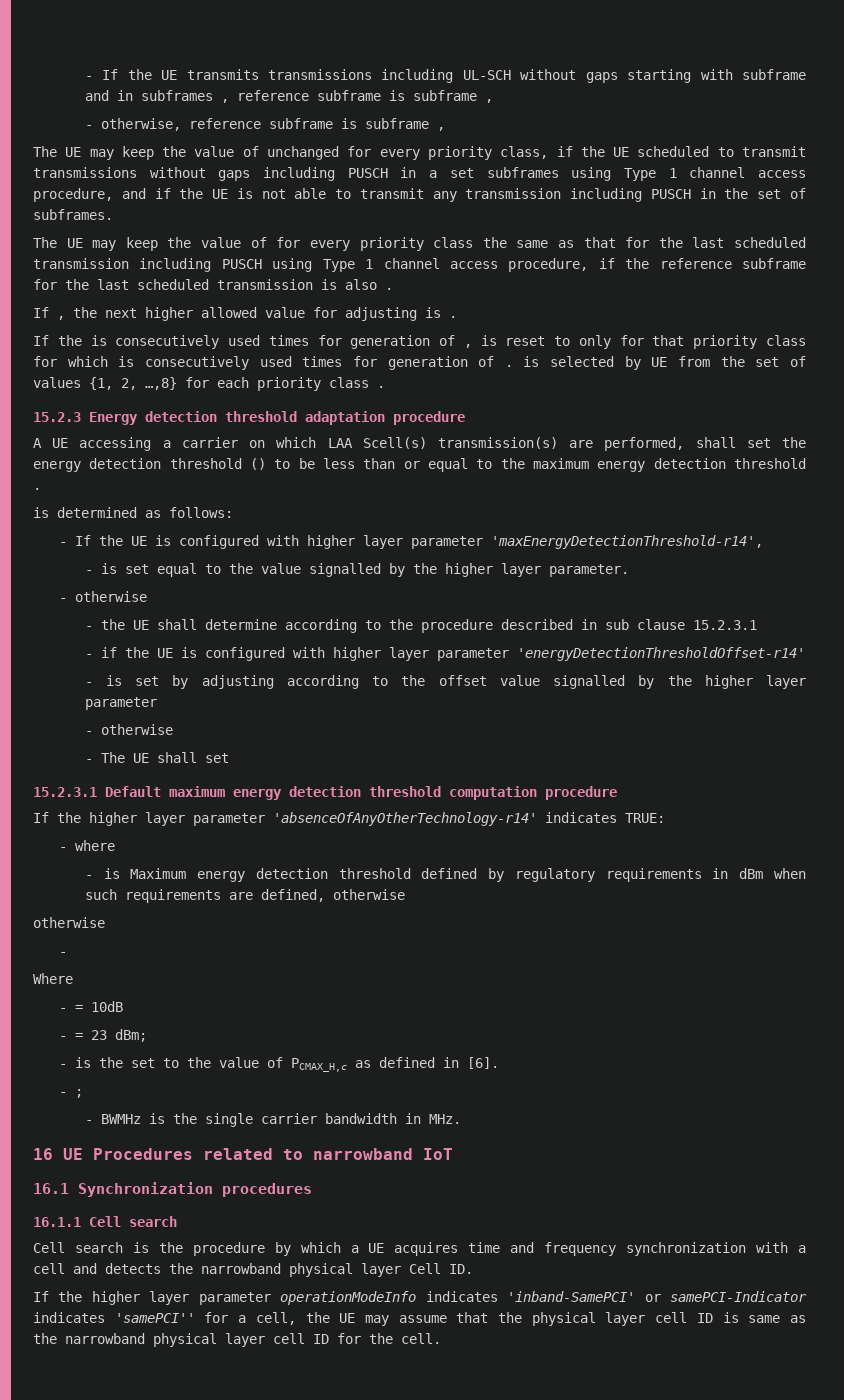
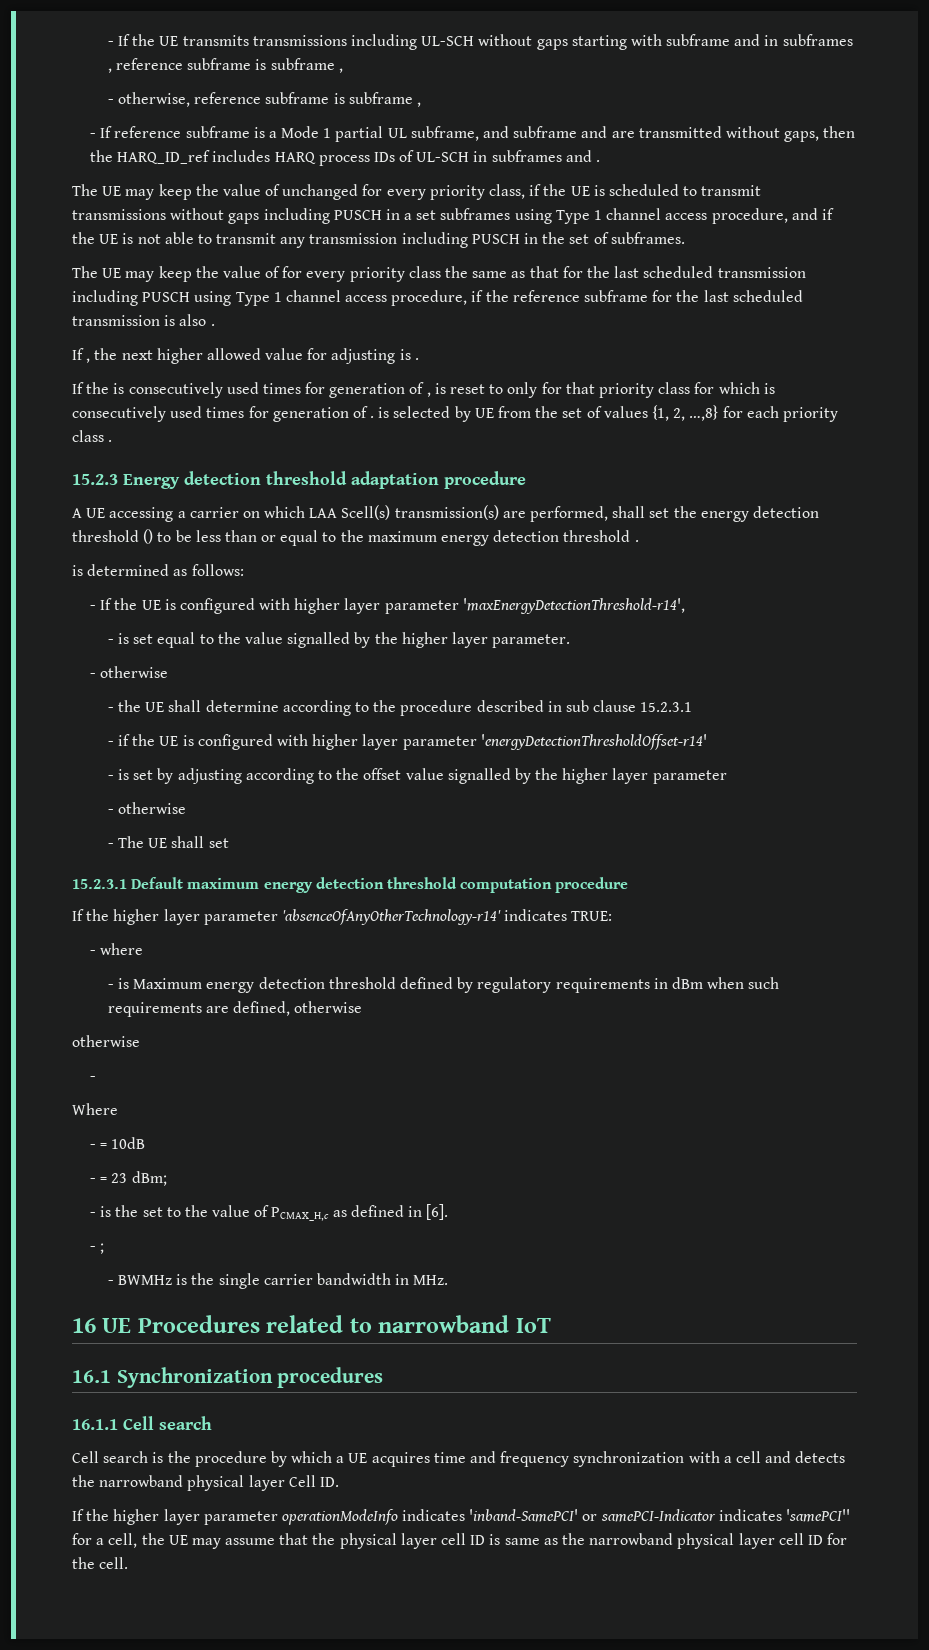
+ - If reference subframe is a Mode 1 partial UL subframe, and subframe and are transmitted without gaps, then the HARQ_ID_ref includes HARQ process IDs of UL-SCH in subframes and .
- The UE may keep the value of unchanged for every priority class, if the UE scheduled to transmit transmissions without gaps including PUSCH in a set subframes using Type 1 channel access procedure, and if the UE is not able to transmit any transmission including PUSCH in the set of subframes.
+ The UE may keep the value of unchanged for every priority class, if the UE is scheduled to transmit transmissions without gaps including PUSCH in a set subframes using Type 1 channel access procedure, and if the UE is not able to transmit any transmission including PUSCH in the set of subframes.

